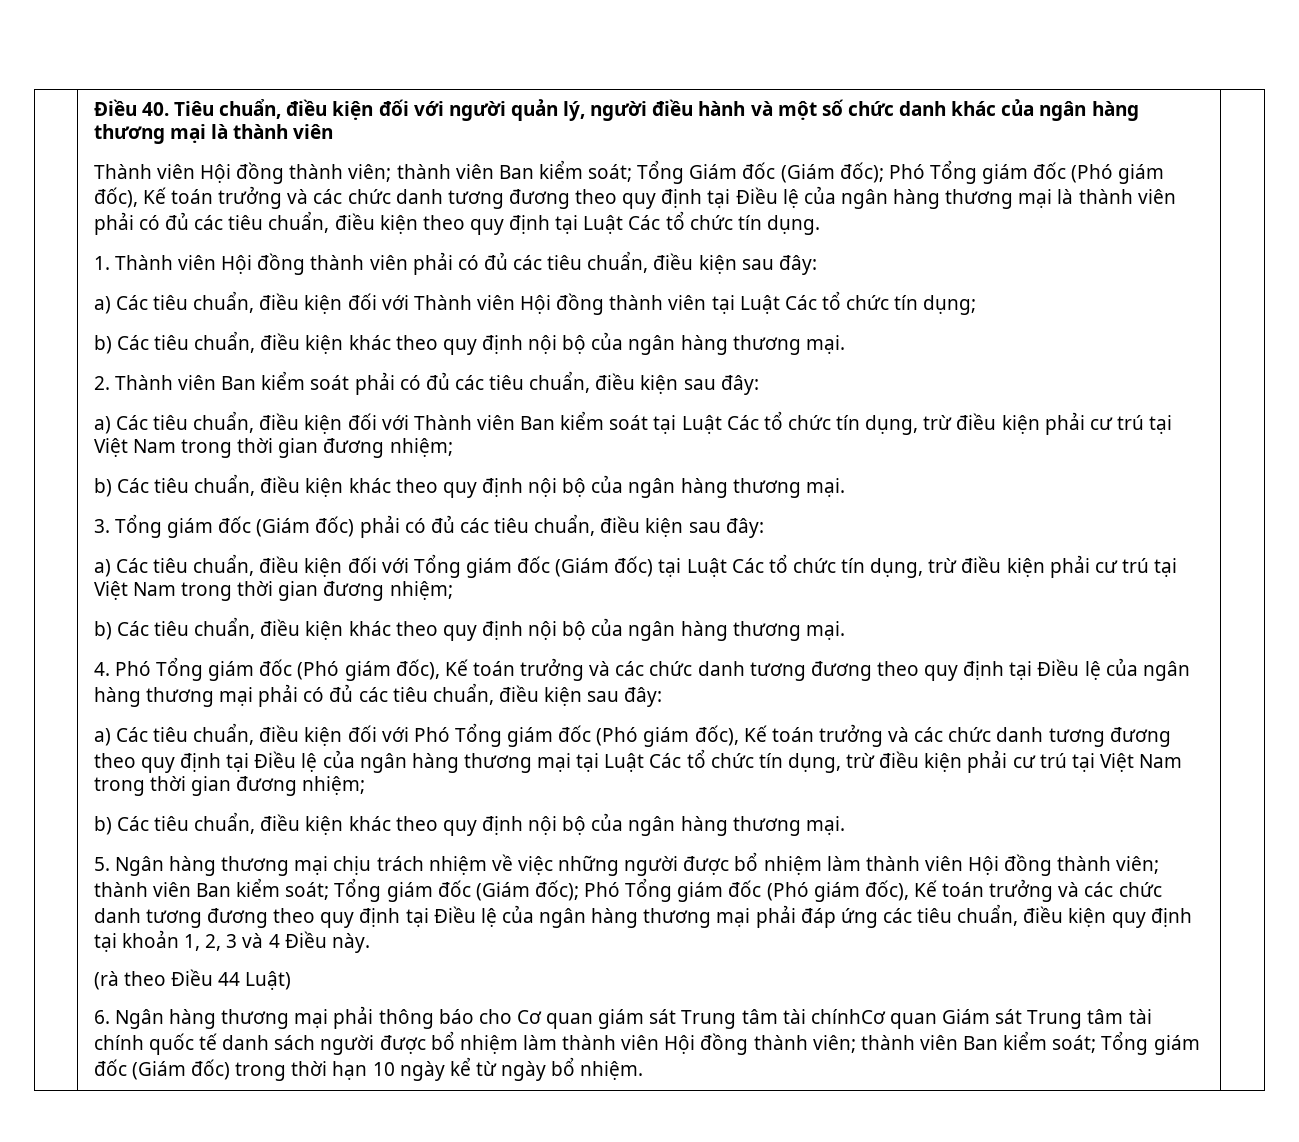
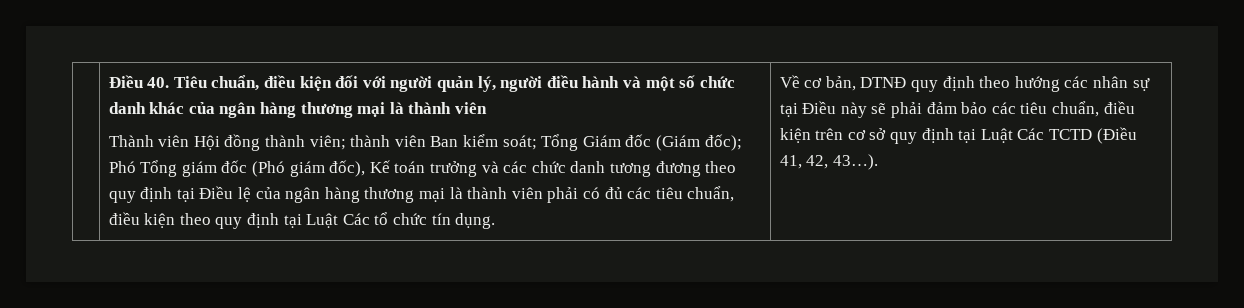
- 1. Thành viên Hội đồng thành viên phải có đủ các tiêu chuẩn, điều kiện sau đây:
- a) Các tiêu chuẩn, điều kiện đối với Thành viên Hội đồng thành viên tại Luật Các tổ chức tín dụng;
- b) Các tiêu chuẩn, điều kiện khác theo quy định nội bộ của ngân hàng thương mại.
- 2. Thành viên Ban kiểm soát phải có đủ các tiêu chuẩn, điều kiện sau đây:
- a) Các tiêu chuẩn, điều kiện đối với Thành viên Ban kiểm soát tại Luật Các tổ chức tín dụng, trừ điều kiện phải cư trú tại Việt Nam trong thời gian đương nhiệm;
- b) Các tiêu chuẩn, điều kiện khác theo quy định nội bộ của ngân hàng thương mại.
- 3. Tổng giám đốc (Giám đốc) phải có đủ các tiêu chuẩn, điều kiện sau đây:
- a) Các tiêu chuẩn, điều kiện đối với Tổng giám đốc (Giám đốc) tại Luật Các tổ chức tín dụng, trừ điều kiện phải cư trú tại Việt Nam trong thời gian đương nhiệm;
- b) Các tiêu chuẩn, điều kiện khác theo quy định nội bộ của ngân hàng thương mại.
- 4. Phó Tổng giám đốc (Phó giám đốc), Kế toán trưởng và các chức danh tương đương theo quy định tại Điều lệ của ngân hàng thương mại phải có đủ các tiêu chuẩn, điều kiện sau đây:
- a) Các tiêu chuẩn, điều kiện đối với Phó Tổng giám đốc (Phó giám đốc), Kế toán trưởng và các chức danh tương đương theo quy định tại Điều lệ của ngân hàng thương mại tại Luật Các tổ chức tín dụng, trừ điều kiện phải cư trú tại Việt Nam trong thời gian đương nhiệm;
- b) Các tiêu chuẩn, điều kiện khác theo quy định nội bộ của ngân hàng thương mại.
- 5. Ngân hàng thương mại chịu trách nhiệm về việc những người được bổ nhiệm làm thành viên Hội đồng thành viên; thành viên Ban kiểm soát; Tổng giám đốc (Giám đốc); Phó Tổng giám đốc (Phó giám đốc), Kế toán trưởng và các chức danh tương đương theo quy định tại Điều lệ của ngân hàng thương mại phải đáp ứng các tiêu chuẩn, điều kiện quy định tại khoản 1, 2, 3 và 4 Điều này.
- (rà theo Điều 44 Luật)
- 6. Ngân hàng thương mại phải thông báo cho Cơ quan giám sát Trung tâm tài chínhCơ quan Giám sát Trung tâm tài chính quốc tế danh sách người được bổ nhiệm làm thành viên Hội đồng thành viên; thành viên Ban kiểm soát; Tổng giám đốc (Giám đốc) trong thời hạn 10 ngày kể từ ngày bổ nhiệm.
+ Về cơ bản, DTNĐ quy định theo hướng các nhân sự tại Điều này sẽ phải đảm bảo các tiêu chuẩn, điều kiện trên cơ sở quy định tại Luật Các TCTD (Điều 41, 42, 43…).

